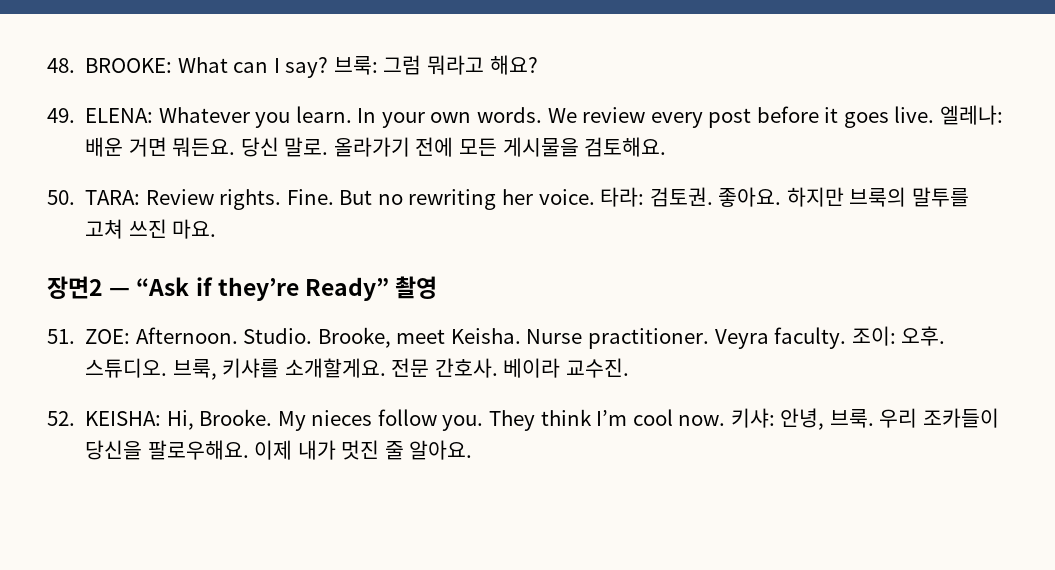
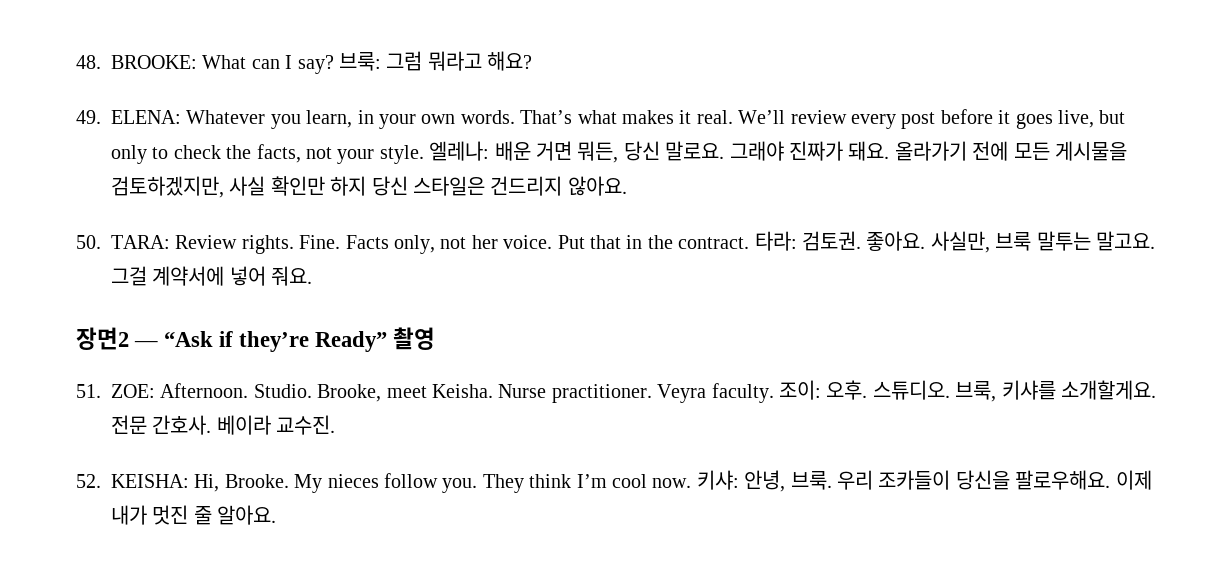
- 49. ELENA: Whatever you learn. In your own words.
+ 49. ELENA: Whatever you learn, in your own words.
- We review every post before it goes live. 엘레나: 배운 거면 뭐든요. 당신 말로. 올라가기 전에 모든 게시물을 검토해요.
+ That’s what makes it real. We’ll review every post before it goes live, but only to check the facts, not your style. 엘레나: 배운 거면 뭐든, 당신 말로요. 그래야 진짜가 돼요. 올라가기 전에 모든 게시물을 검토하겠지만, 사실 확인만 하지 당신 스타일은 건드리지 않아요.
- But no rewriting her voice. 타라: 검토권. 좋아요. 하지만 브룩의 말투를 고쳐 쓰진 마요.
+ Facts only, not her voice. Put that in the contract. 타라: 검토권. 좋아요. 사실만, 브룩 말투는 말고요. 그걸 계약서에 넣어 줘요.

